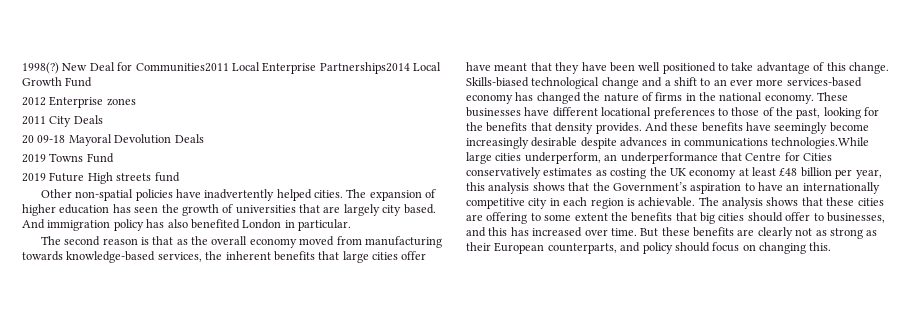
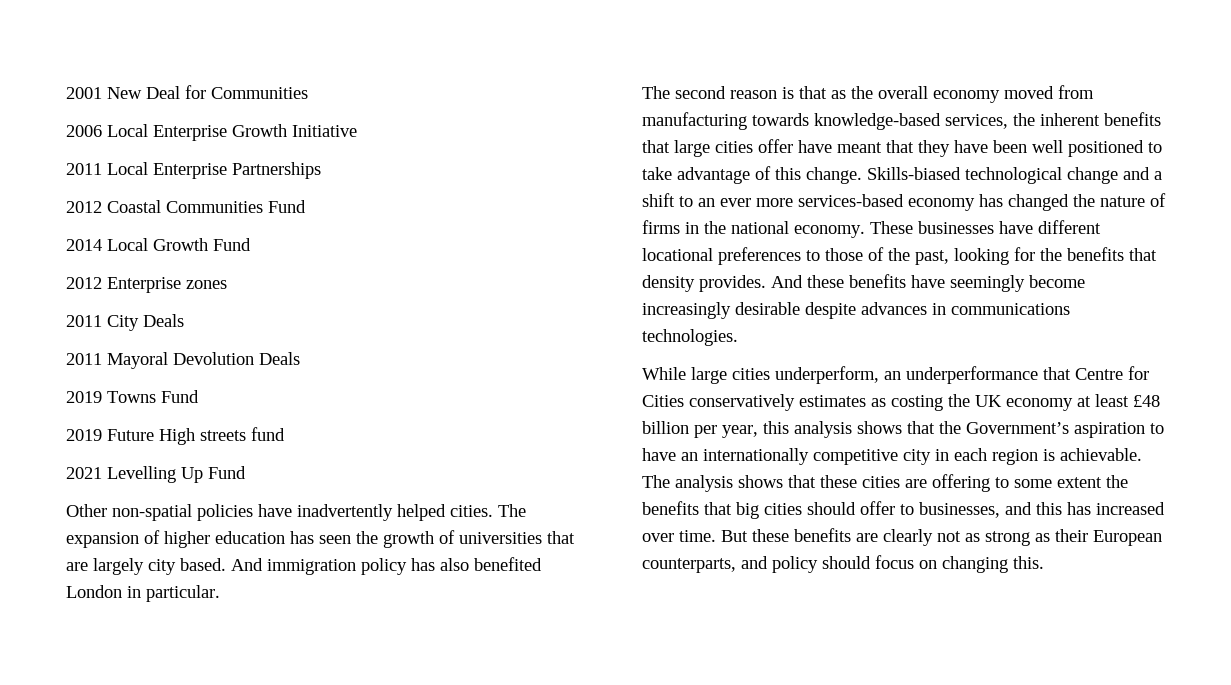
- 1998(?) New Deal for Communities2011 Local Enterprise Partnerships2014 Local Growth Fund
+ 2001 New Deal for Communities
+ 2006 Local Enterprise Growth Initiative
+ 2011 Local Enterprise Partnerships
+ 2012 Coastal Communities Fund
+ 2014 Local Growth Fund
- 20 09-18 Mayoral Devolution Deals
+ 2011 Mayoral Devolution Deals
+ 2021 Levelling Up Fund
- And these benefits have seemingly become increasingly desirable despite advances in communications technologies.While large cities underperform, an underperformance that Centre for Cities conservatively estimates as costing the UK economy at least £48 billion per year, this analysis shows that the Government’s aspiration to have an internationally competitive city in each region is achievable.
+ And these benefits have seemingly become increasingly desirable despite advances in communications technologies.
+ While large cities underperform, an underperformance that Centre for Cities conservatively estimates as costing the UK economy at least £48 billion per year, this analysis shows that the Government’s aspiration to have an internationally competitive city in each region is achievable.

